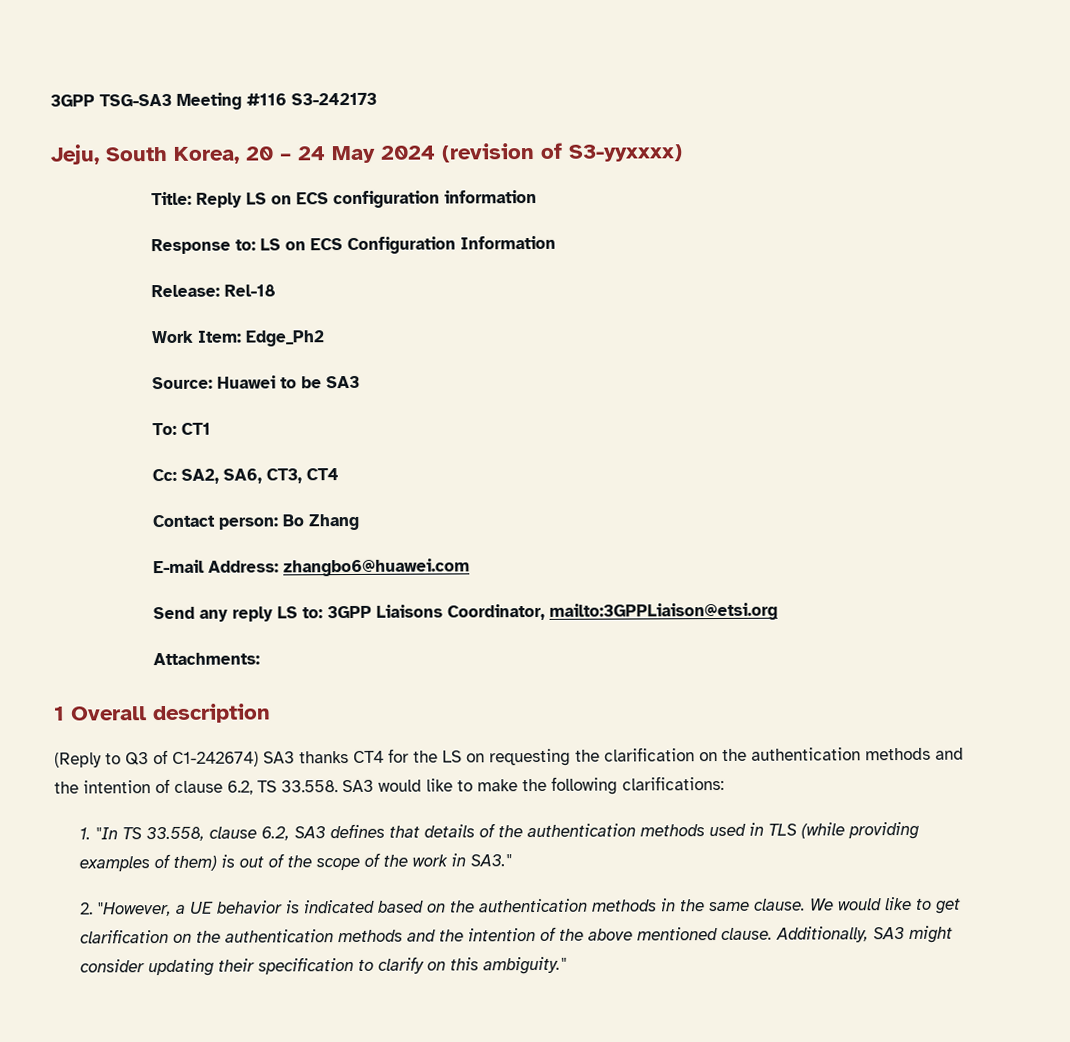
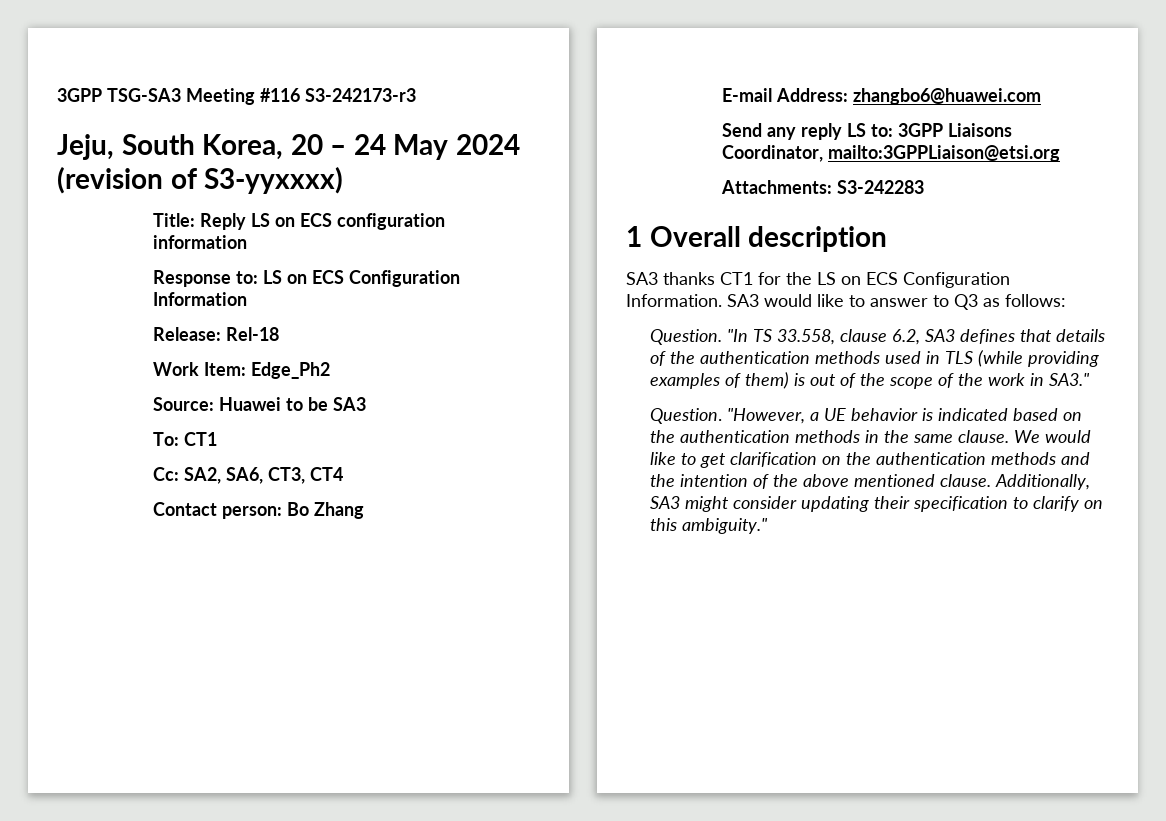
- 3GPP TSG-SA3 Meeting #116 S3-242173
+ 3GPP TSG-SA3 Meeting #116 S3-242173-r3
- Attachments:
+ Attachments: S3-242283
- (Reply to Q3 of C1-242674) SA3 thanks CT4 for the LS on requesting the clarification on the authentication methods and the intention of clause 6.2, TS 33.558. SA3 would like to make the following clarifications:
- 1. "In TS 33.558, clause 6.2, SA3 defines that details of the authentication methods used in TLS (while providing examples of them) is out of the scope of the work in SA3."
+ SA3 thanks CT1 for the LS on ECS Configuration Information. SA3 would like to answer to Q3 as follows:
+ Question. "In TS 33.558, clause 6.2, SA3 defines that details of the authentication methods used in TLS (while providing examples of them) is out of the scope of the work in SA3."
- 2. "However, a UE behavior is indicated based on the authentication methods in the same clause.
+ Question. "However, a UE behavior is indicated based on the authentication methods in the same clause.

